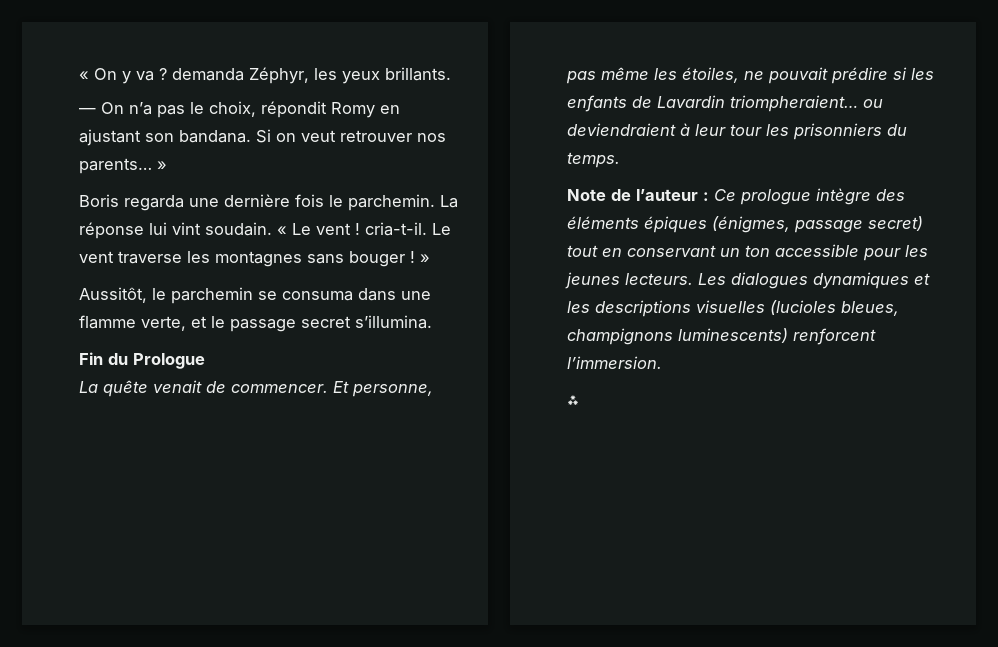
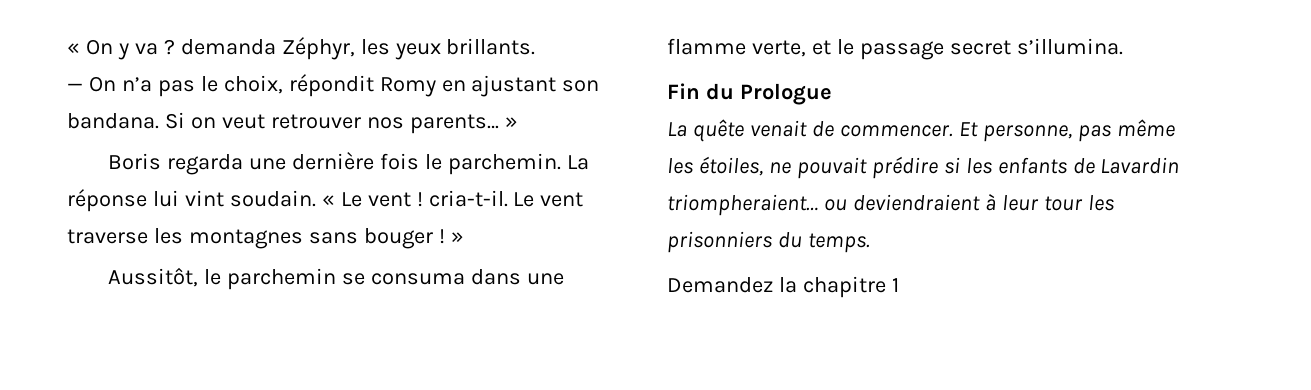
- Note de l’auteur : Ce prologue intègre des éléments épiques (énigmes, passage secret) tout en conservant un ton accessible pour les jeunes lecteurs. Les dialogues dynamiques et les descriptions visuelles (lucioles bleues, champignons luminescents) renforcent l’immersion.
- ⁂
+ Demandez la chapitre 1

